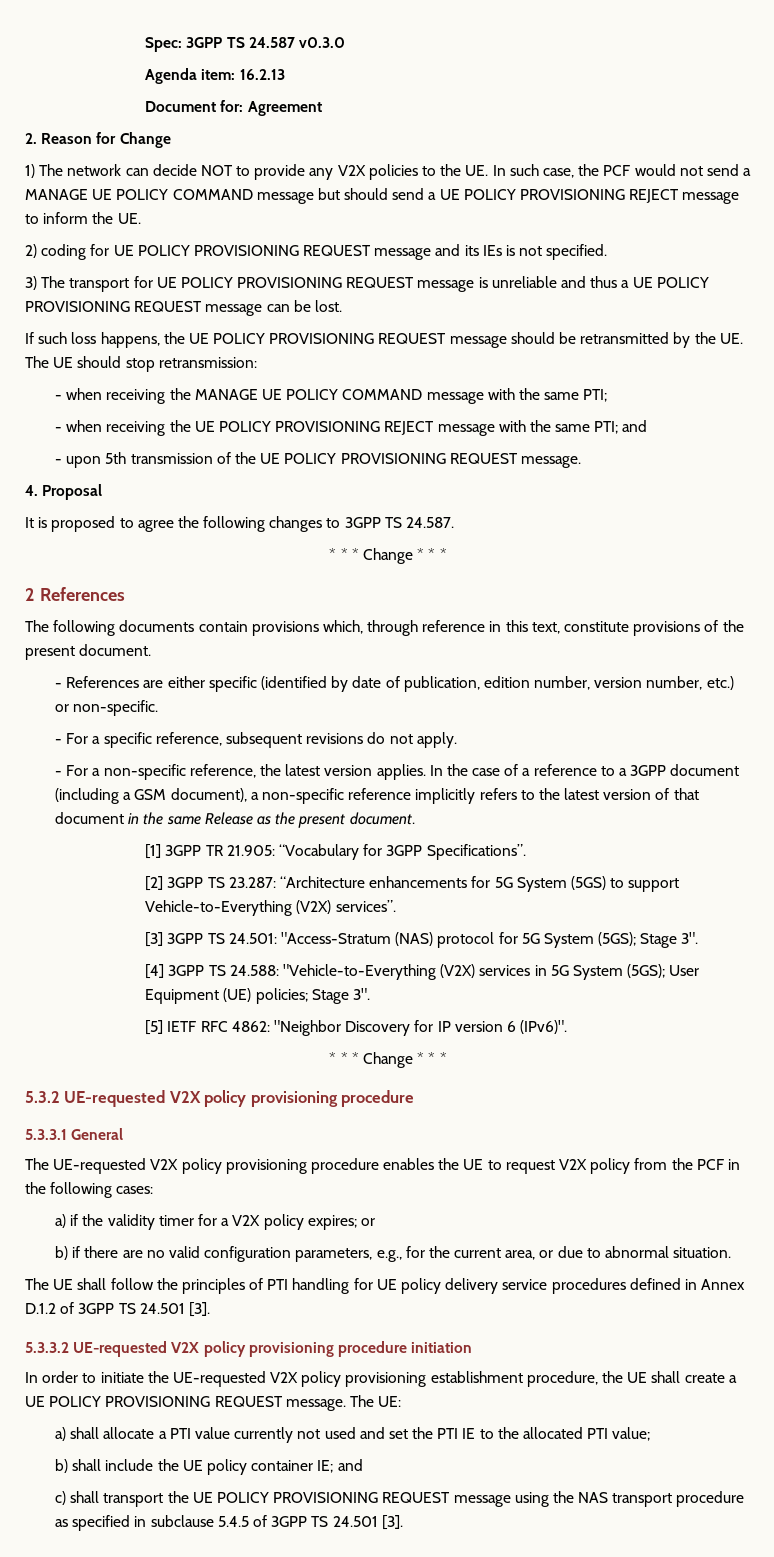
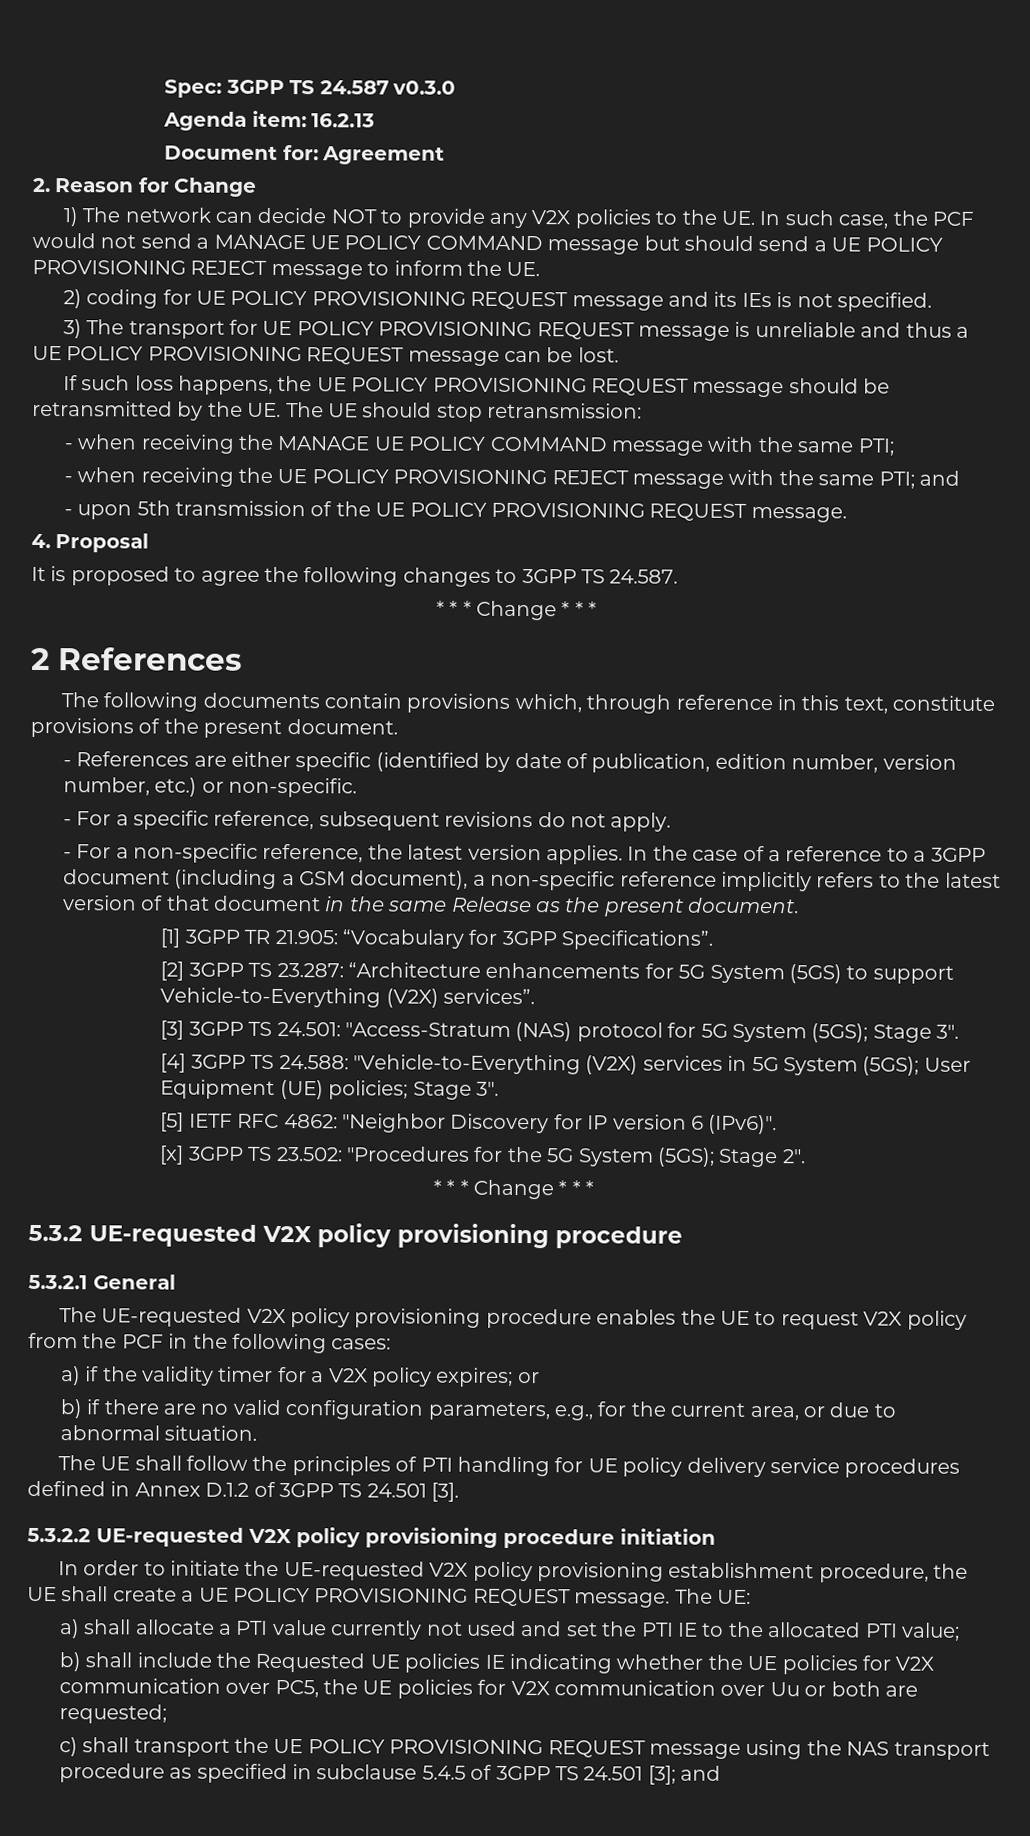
+ [x] 3GPP TS 23.502: "Procedures for the 5G System (5GS); Stage 2".
- 5.3.3.1 General
+ 5.3.2.1 General
- 5.3.3.2 UE-requested V2X policy provisioning procedure initiation
+ 5.3.2.2 UE-requested V2X policy provisioning procedure initiation
- b) shall include the UE policy container IE; and
+ b) shall include the Requested UE policies IE indicating whether the UE policies for V2X communication over PC5, the UE policies for V2X communication over Uu or both are requested;
- c) shall transport the UE POLICY PROVISIONING REQUEST message using the NAS transport procedure as specified in subclause 5.4.5 of 3GPP TS 24.501 [3].
+ c) shall transport the UE POLICY PROVISIONING REQUEST message using the NAS transport procedure as specified in subclause 5.4.5 of 3GPP TS 24.501 [3]; and

